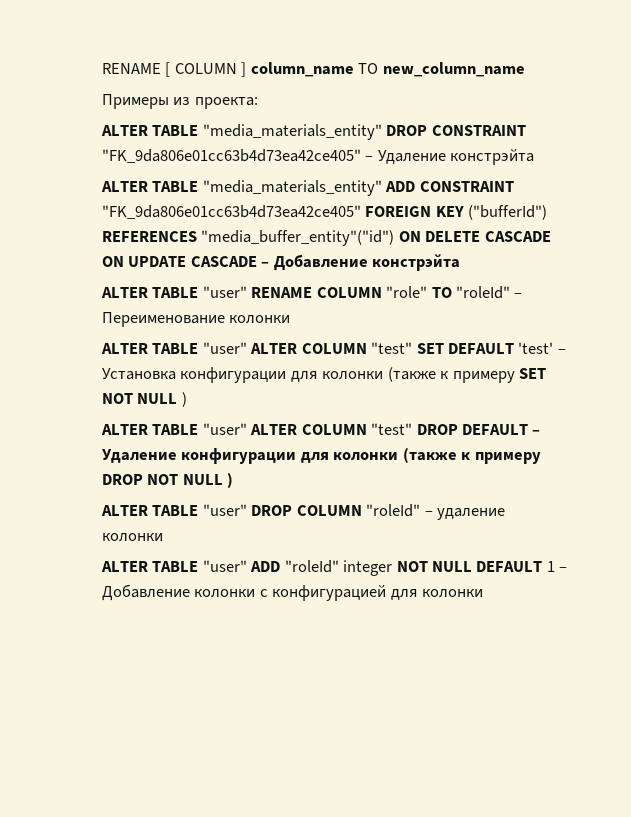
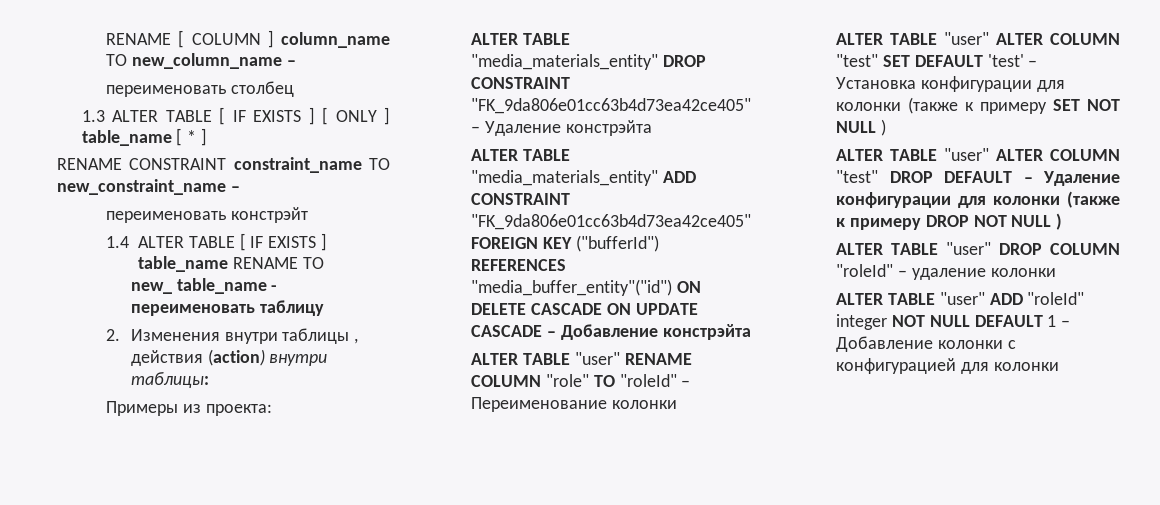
- RENAME [ COLUMN ] column_name TO new_column_name
+ RENAME [ COLUMN ] column_name TO new_column_name –
+ переименовать столбец
+ 1.3 ALTER TABLE [ IF EXISTS ] [ ONLY ] table_name [ * ]
+ RENAME CONSTRAINT constraint_name TO new_constraint_name –
+ переименовать констрэйт
+ 1.4 ALTER TABLE [ IF EXISTS ] table_name RENAME TO
+ new_ table_name - переименовать таблицу
+ 2. Изменения внутри таблицы , действия (action) внутри таблицы:

